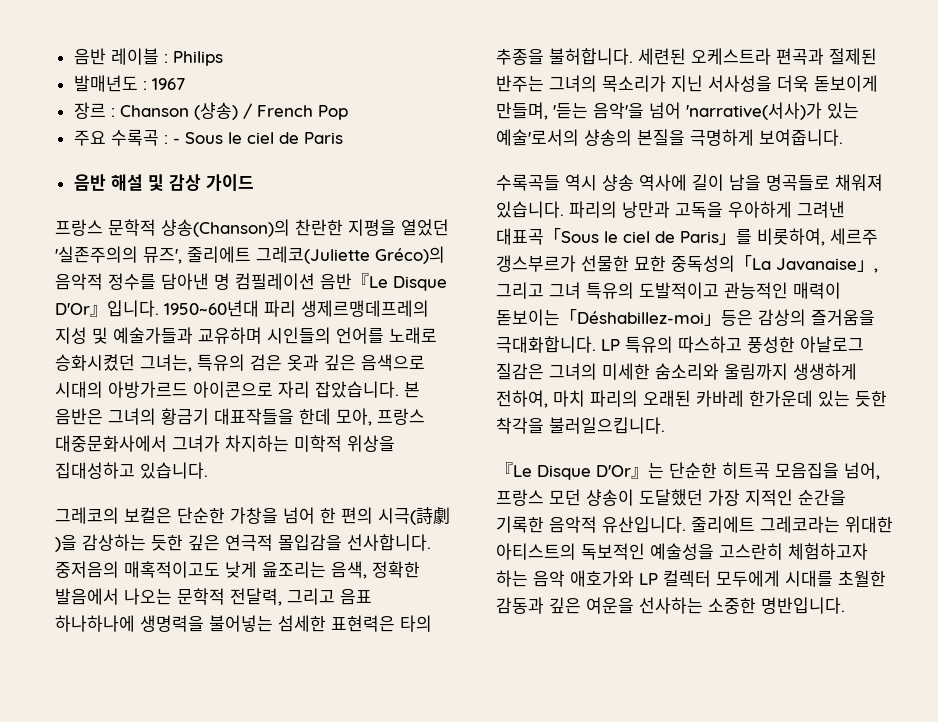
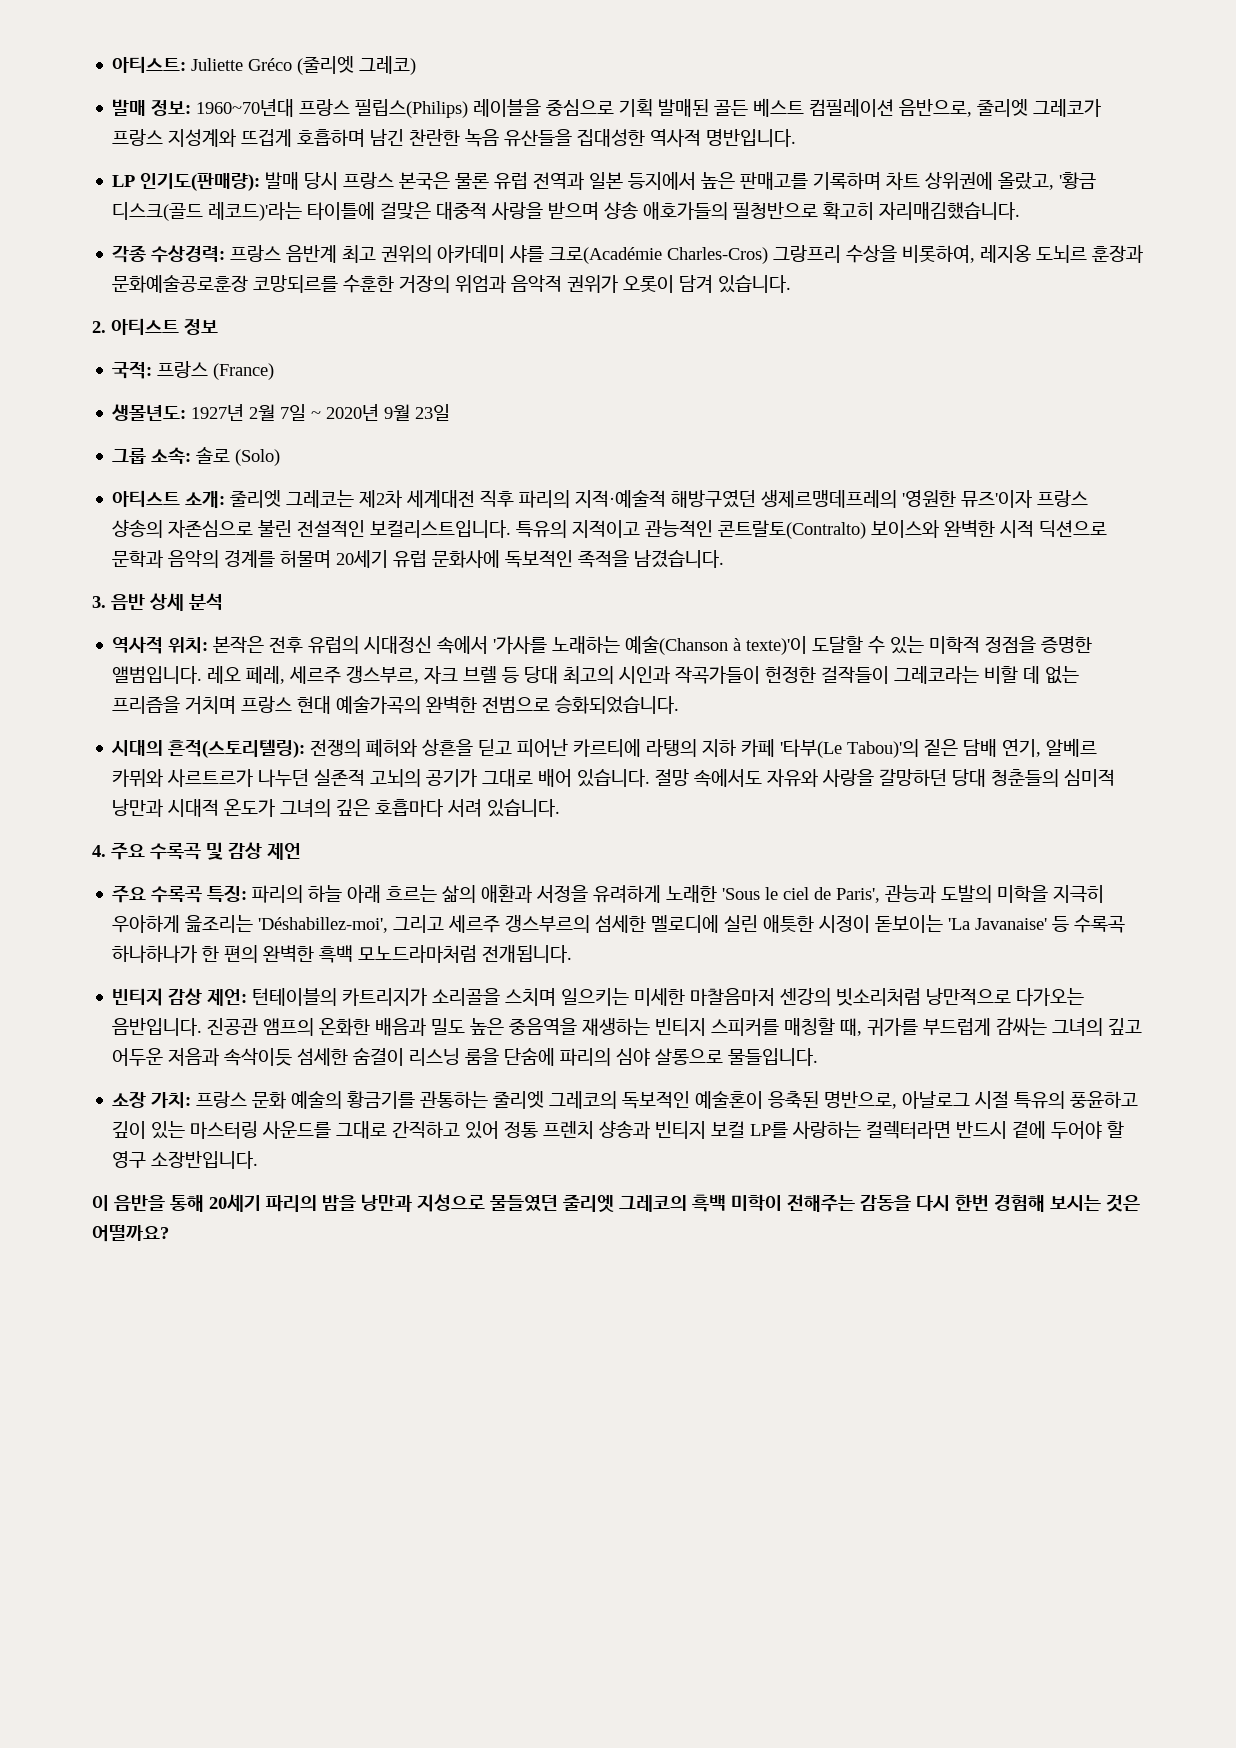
- 음반 레이블 : Philips
- 발매년도 : 1967
- 장르 : Chanson (샹송) / French Pop
- 주요 수록곡 : - Sous le ciel de Paris
- 음반 해설 및 감상 가이드
- 프랑스 문학적 샹송(Chanson)의 찬란한 지평을 열었던 '실존주의의 뮤즈', 줄리에트 그레코(Juliette Gréco)의 음악적 정수를 담아낸 명 컴필레이션 음반『Le Disque D'Or』입니다. 1950~60년대 파리 생제르맹데프레의 지성 및 예술가들과 교유하며 시인들의 언어를 노래로 승화시켰던 그녀는, 특유의 검은 옷과 깊은 음색으로 시대의 아방가르드 아이콘으로 자리 잡았습니다. 본 음반은 그녀의 황금기 대표작들을 한데 모아, 프랑스 대중문화사에서 그녀가 차지하는 미학적 위상을 집대성하고 있습니다.
- 그레코의 보컬은 단순한 가창을 넘어 한 편의 시극(詩劇)을 감상하는 듯한 깊은 연극적 몰입감을 선사합니다. 중저음의 매혹적이고도 낮게 읊조리는 음색, 정확한 발음에서 나오는 문학적 전달력, 그리고 음표 하나하나에 생명력을 불어넣는 섬세한 표현력은 타의 추종을 불허합니다. 세련된 오케스트라 편곡과 절제된 반주는 그녀의 목소리가 지닌 서사성을 더욱 돋보이게 만들며, '듣는 음악'을 넘어 'narrative(서사)가 있는 예술'로서의 샹송의 본질을 극명하게 보여줍니다.
- 수록곡들 역시 샹송 역사에 길이 남을 명곡들로 채워져 있습니다. 파리의 낭만과 고독을 우아하게 그려낸 대표곡「Sous le ciel de Paris」를 비롯하여, 세르주 갱스부르가 선물한 묘한 중독성의「La Javanaise」, 그리고 그녀 특유의 도발적이고 관능적인 매력이 돋보이는「Déshabillez-moi」등은 감상의 즐거움을 극대화합니다. LP 특유의 따스하고 풍성한 아날로그 질감은 그녀의 미세한 숨소리와 울림까지 생생하게 전하여, 마치 파리의 오래된 카바레 한가운데 있는 듯한 착각을 불러일으킵니다.
- 『Le Disque D'Or』는 단순한 히트곡 모음집을 넘어, 프랑스 모던 샹송이 도달했던 가장 지적인 순간을 기록한 음악적 유산입니다. 줄리에트 그레코라는 위대한 아티스트의 독보적인 예술성을 고스란히 체험하고자 하는 음악 애호가와 LP 컬렉터 모두에게 시대를 초월한 감동과 깊은 여운을 선사하는 소중한 명반입니다.
+ 아티스트: Juliette Gréco (줄리엣 그레코)
+ 발매 정보: 1960~70년대 프랑스 필립스(Philips) 레이블을 중심으로 기획 발매된 골든 베스트 컴필레이션 음반으로, 줄리엣 그레코가 프랑스 지성계와 뜨겁게 호흡하며 남긴 찬란한 녹음 유산들을 집대성한 역사적 명반입니다.
+ LP 인기도(판매량): 발매 당시 프랑스 본국은 물론 유럽 전역과 일본 등지에서 높은 판매고를 기록하며 차트 상위권에 올랐고, '황금 디스크(골드 레코드)'라는 타이틀에 걸맞은 대중적 사랑을 받으며 샹송 애호가들의 필청반으로 확고히 자리매김했습니다.
+ 각종 수상경력: 프랑스 음반계 최고 권위의 아카데미 샤를 크로(Académie Charles-Cros) 그랑프리 수상을 비롯하여, 레지옹 도뇌르 훈장과 문화예술공로훈장 코망되르를 수훈한 거장의 위엄과 음악적 권위가 오롯이 담겨 있습니다.
+ 2. 아티스트 정보
+ 국적: 프랑스 (France)
+ 생몰년도: 1927년 2월 7일 ~ 2020년 9월 23일
+ 그룹 소속: 솔로 (Solo)
+ 아티스트 소개: 줄리엣 그레코는 제2차 세계대전 직후 파리의 지적·예술적 해방구였던 생제르맹데프레의 '영원한 뮤즈'이자 프랑스 샹송의 자존심으로 불린 전설적인 보컬리스트입니다. 특유의 지적이고 관능적인 콘트랄토(Contralto) 보이스와 완벽한 시적 딕션으로 문학과 음악의 경계를 허물며 20세기 유럽 문화사에 독보적인 족적을 남겼습니다.
+ 3. 음반 상세 분석
+ 역사적 위치: 본작은 전후 유럽의 시대정신 속에서 '가사를 노래하는 예술(Chanson à texte)'이 도달할 수 있는 미학적 정점을 증명한 앨범입니다. 레오 페레, 세르주 갱스부르, 자크 브렐 등 당대 최고의 시인과 작곡가들이 헌정한 걸작들이 그레코라는 비할 데 없는 프리즘을 거치며 프랑스 현대 예술가곡의 완벽한 전범으로 승화되었습니다.
+ 시대의 흔적(스토리텔링): 전쟁의 폐허와 상흔을 딛고 피어난 카르티에 라탱의 지하 카페 '타부(Le Tabou)'의 짙은 담배 연기, 알베르 카뮈와 사르트르가 나누던 실존적 고뇌의 공기가 그대로 배어 있습니다. 절망 속에서도 자유와 사랑을 갈망하던 당대 청춘들의 심미적 낭만과 시대적 온도가 그녀의 깊은 호흡마다 서려 있습니다.
+ 4. 주요 수록곡 및 감상 제언
+ 주요 수록곡 특징: 파리의 하늘 아래 흐르는 삶의 애환과 서정을 유려하게 노래한 'Sous le ciel de Paris', 관능과 도발의 미학을 지극히 우아하게 읊조리는 'Déshabillez-moi', 그리고 세르주 갱스부르의 섬세한 멜로디에 실린 애틋한 시정이 돋보이는 'La Javanaise' 등 수록곡 하나하나가 한 편의 완벽한 흑백 모노드라마처럼 전개됩니다.
+ 빈티지 감상 제언: 턴테이블의 카트리지가 소리골을 스치며 일으키는 미세한 마찰음마저 센강의 빗소리처럼 낭만적으로 다가오는 음반입니다. 진공관 앰프의 온화한 배음과 밀도 높은 중음역을 재생하는 빈티지 스피커를 매칭할 때, 귀가를 부드럽게 감싸는 그녀의 깊고 어두운 저음과 속삭이듯 섬세한 숨결이 리스닝 룸을 단숨에 파리의 심야 살롱으로 물들입니다.
+ 소장 가치: 프랑스 문화 예술의 황금기를 관통하는 줄리엣 그레코의 독보적인 예술혼이 응축된 명반으로, 아날로그 시절 특유의 풍윤하고 깊이 있는 마스터링 사운드를 그대로 간직하고 있어 정통 프렌치 샹송과 빈티지 보컬 LP를 사랑하는 컬렉터라면 반드시 곁에 두어야 할 영구 소장반입니다.
+ 이 음반을 통해 20세기 파리의 밤을 낭만과 지성으로 물들였던 줄리엣 그레코의 흑백 미학이 전해주는 감동을 다시 한번 경험해 보시는 것은 어떨까요?

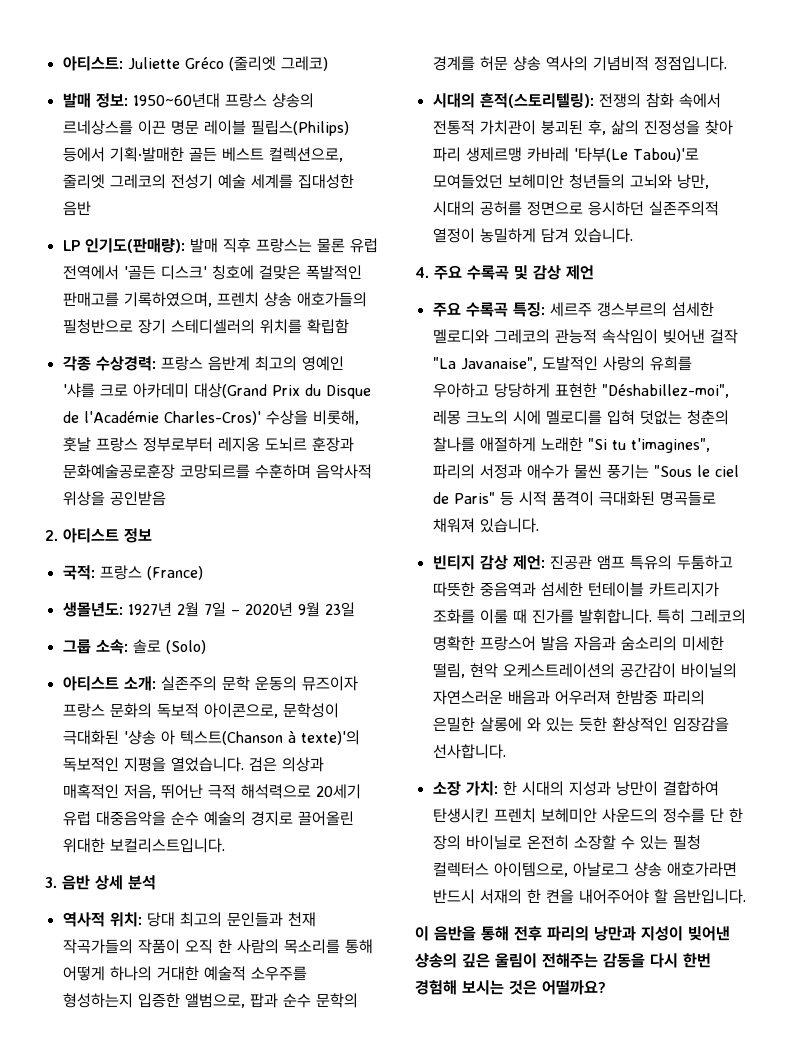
- 발매 정보: 1960~70년대 프랑스 필립스(Philips) 레이블을 중심으로 기획 발매된 골든 베스트 컴필레이션 음반으로, 줄리엣 그레코가 프랑스 지성계와 뜨겁게 호흡하며 남긴 찬란한 녹음 유산들을 집대성한 역사적 명반입니다.
- LP 인기도(판매량): 발매 당시 프랑스 본국은 물론 유럽 전역과 일본 등지에서 높은 판매고를 기록하며 차트 상위권에 올랐고, '황금 디스크(골드 레코드)'라는 타이틀에 걸맞은 대중적 사랑을 받으며 샹송 애호가들의 필청반으로 확고히 자리매김했습니다.
- 각종 수상경력: 프랑스 음반계 최고 권위의 아카데미 샤를 크로(Académie Charles-Cros) 그랑프리 수상을 비롯하여, 레지옹 도뇌르 훈장과 문화예술공로훈장 코망되르를 수훈한 거장의 위엄과 음악적 권위가 오롯이 담겨 있습니다.
+ 발매 정보: 1950~60년대 프랑스 샹송의 르네상스를 이끈 명문 레이블 필립스(Philips) 등에서 기획·발매한 골든 베스트 컬렉션으로, 줄리엣 그레코의 전성기 예술 세계를 집대성한 음반
+ LP 인기도(판매량): 발매 직후 프랑스는 물론 유럽 전역에서 '골든 디스크' 칭호에 걸맞은 폭발적인 판매고를 기록하였으며, 프렌치 샹송 애호가들의 필청반으로 장기 스테디셀러의 위치를 확립함
+ 각종 수상경력: 프랑스 음반계 최고의 영예인 '샤를 크로 아카데미 대상(Grand Prix du Disque de l'Académie Charles-Cros)' 수상을 비롯해, 훗날 프랑스 정부로부터 레지옹 도뇌르 훈장과 문화예술공로훈장 코망되르를 수훈하며 음악사적 위상을 공인받음
- 생몰년도: 1927년 2월 7일 ~ 2020년 9월 23일
+ 생몰년도: 1927년 2월 7일 – 2020년 9월 23일
- 아티스트 소개: 줄리엣 그레코는 제2차 세계대전 직후 파리의 지적·예술적 해방구였던 생제르맹데프레의 '영원한 뮤즈'이자 프랑스 샹송의 자존심으로 불린 전설적인 보컬리스트입니다. 특유의 지적이고 관능적인 콘트랄토(Contralto) 보이스와 완벽한 시적 딕션으로 문학과 음악의 경계를 허물며 20세기 유럽 문화사에 독보적인 족적을 남겼습니다.
+ 아티스트 소개: 실존주의 문학 운동의 뮤즈이자 프랑스 문화의 독보적 아이콘으로, 문학성이 극대화된 '샹송 아 텍스트(Chanson à texte)'의 독보적인 지평을 열었습니다. 검은 의상과 매혹적인 저음, 뛰어난 극적 해석력으로 20세기 유럽 대중음악을 순수 예술의 경지로 끌어올린 위대한 보컬리스트입니다.
- 역사적 위치: 본작은 전후 유럽의 시대정신 속에서 '가사를 노래하는 예술(Chanson à texte)'이 도달할 수 있는 미학적 정점을 증명한 앨범입니다. 레오 페레, 세르주 갱스부르, 자크 브렐 등 당대 최고의 시인과 작곡가들이 헌정한 걸작들이 그레코라는 비할 데 없는 프리즘을 거치며 프랑스 현대 예술가곡의 완벽한 전범으로 승화되었습니다.
- 시대의 흔적(스토리텔링): 전쟁의 폐허와 상흔을 딛고 피어난 카르티에 라탱의 지하 카페 '타부(Le Tabou)'의 짙은 담배 연기, 알베르 카뮈와 사르트르가 나누던 실존적 고뇌의 공기가 그대로 배어 있습니다. 절망 속에서도 자유와 사랑을 갈망하던 당대 청춘들의 심미적 낭만과 시대적 온도가 그녀의 깊은 호흡마다 서려 있습니다.
+ 역사적 위치: 당대 최고의 문인들과 천재 작곡가들의 작품이 오직 한 사람의 목소리를 통해 어떻게 하나의 거대한 예술적 소우주를 형성하는지 입증한 앨범으로, 팝과 순수 문학의 경계를 허문 샹송 역사의 기념비적 정점입니다.
+ 시대의 흔적(스토리텔링): 전쟁의 참화 속에서 전통적 가치관이 붕괴된 후, 삶의 진정성을 찾아 파리 생제르맹 카바레 '타부(Le Tabou)'로 모여들었던 보헤미안 청년들의 고뇌와 낭만, 시대의 공허를 정면으로 응시하던 실존주의적 열정이 농밀하게 담겨 있습니다.
- 주요 수록곡 특징: 파리의 하늘 아래 흐르는 삶의 애환과 서정을 유려하게 노래한 'Sous le ciel de Paris', 관능과 도발의 미학을 지극히 우아하게 읊조리는 'Déshabillez-moi', 그리고 세르주 갱스부르의 섬세한 멜로디에 실린 애틋한 시정이 돋보이는 'La Javanaise' 등 수록곡 하나하나가 한 편의 완벽한 흑백 모노드라마처럼 전개됩니다.
- 빈티지 감상 제언: 턴테이블의 카트리지가 소리골을 스치며 일으키는 미세한 마찰음마저 센강의 빗소리처럼 낭만적으로 다가오는 음반입니다. 진공관 앰프의 온화한 배음과 밀도 높은 중음역을 재생하는 빈티지 스피커를 매칭할 때, 귀가를 부드럽게 감싸는 그녀의 깊고 어두운 저음과 속삭이듯 섬세한 숨결이 리스닝 룸을 단숨에 파리의 심야 살롱으로 물들입니다.
- 소장 가치: 프랑스 문화 예술의 황금기를 관통하는 줄리엣 그레코의 독보적인 예술혼이 응축된 명반으로, 아날로그 시절 특유의 풍윤하고 깊이 있는 마스터링 사운드를 그대로 간직하고 있어 정통 프렌치 샹송과 빈티지 보컬 LP를 사랑하는 컬렉터라면 반드시 곁에 두어야 할 영구 소장반입니다.
- 이 음반을 통해 20세기 파리의 밤을 낭만과 지성으로 물들였던 줄리엣 그레코의 흑백 미학이 전해주는 감동을 다시 한번 경험해 보시는 것은 어떨까요?
+ 주요 수록곡 특징: 세르주 갱스부르의 섬세한 멜로디와 그레코의 관능적 속삭임이 빚어낸 걸작 "La Javanaise", 도발적인 사랑의 유희를 우아하고 당당하게 표현한 "Déshabillez-moi", 레몽 크노의 시에 멜로디를 입혀 덧없는 청춘의 찰나를 애절하게 노래한 "Si tu t'imagines", 파리의 서정과 애수가 물씬 풍기는 "Sous le ciel de Paris" 등 시적 품격이 극대화된 명곡들로 채워져 있습니다.
+ 빈티지 감상 제언: 진공관 앰프 특유의 두툼하고 따뜻한 중음역과 섬세한 턴테이블 카트리지가 조화를 이룰 때 진가를 발휘합니다. 특히 그레코의 명확한 프랑스어 발음 자음과 숨소리의 미세한 떨림, 현악 오케스트레이션의 공간감이 바이닐의 자연스러운 배음과 어우러져 한밤중 파리의 은밀한 살롱에 와 있는 듯한 환상적인 임장감을 선사합니다.
+ 소장 가치: 한 시대의 지성과 낭만이 결합하여 탄생시킨 프렌치 보헤미안 사운드의 정수를 단 한 장의 바이닐로 온전히 소장할 수 있는 필청 컬렉터스 아이템으로, 아날로그 샹송 애호가라면 반드시 서재의 한 켠을 내어주어야 할 음반입니다.
+ 이 음반을 통해 전후 파리의 낭만과 지성이 빚어낸 샹송의 깊은 울림이 전해주는 감동을 다시 한번 경험해 보시는 것은 어떨까요?

